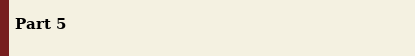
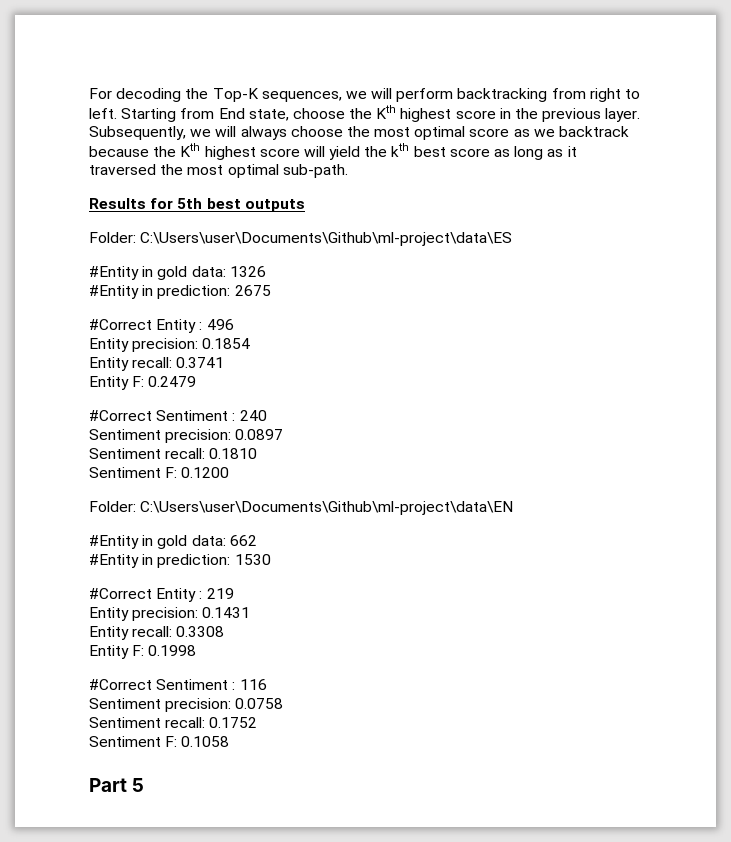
+ For decoding the Top-K sequences, we will perform backtracking from right to left. Starting from End state, choose the Kth highest score in the previous layer. Subsequently, we will always choose the most optimal score as we backtrack because the Kth highest score will yield the kth best score as long as it traversed the most optimal sub-path.
+ Results for 5th best outputs
+ Folder: C:\Users\user\Documents\Github\ml-project\data\ES
+ #Entity in gold data: 1326
+ #Entity in prediction: 2675
+ #Correct Entity : 496
+ Entity precision: 0.1854
+ Entity recall: 0.3741
+ Entity F: 0.2479
+ #Correct Sentiment : 240
+ Sentiment precision: 0.0897
+ Sentiment recall: 0.1810
+ Sentiment F: 0.1200
+ Folder: C:\Users\user\Documents\Github\ml-project\data\EN
+ #Entity in gold data: 662
+ #Entity in prediction: 1530
+ #Correct Entity : 219
+ Entity precision: 0.1431
+ Entity recall: 0.3308
+ Entity F: 0.1998
+ #Correct Sentiment : 116
+ Sentiment precision: 0.0758
+ Sentiment recall: 0.1752
+ Sentiment F: 0.1058

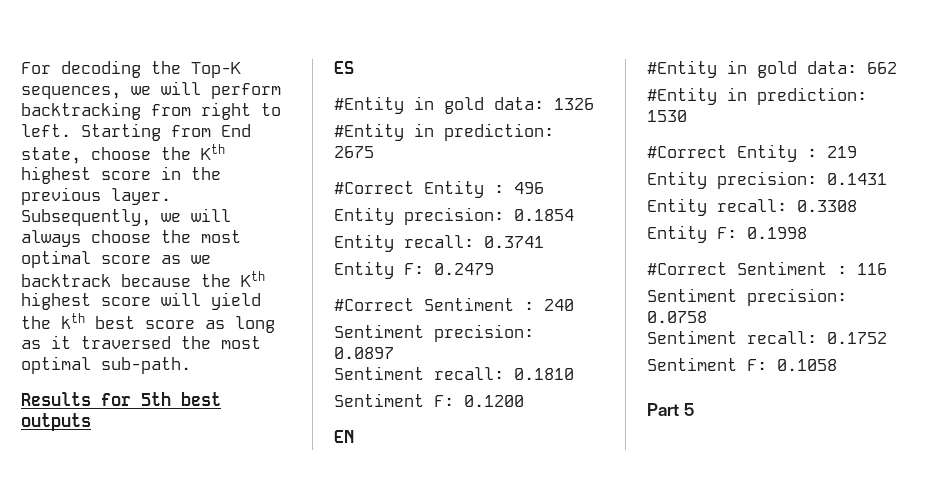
- Folder: C:\Users\user\Documents\Github\ml-project\data\ES
+ ES
- Folder: C:\Users\user\Documents\Github\ml-project\data\EN
+ EN

